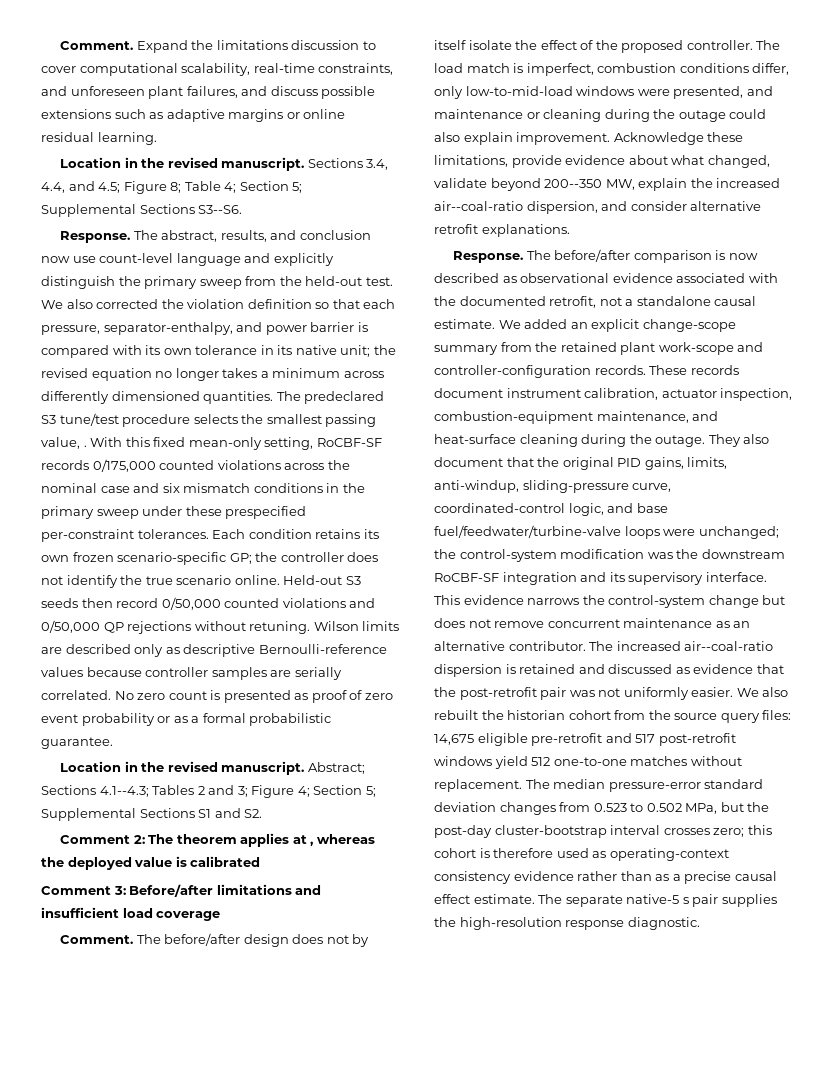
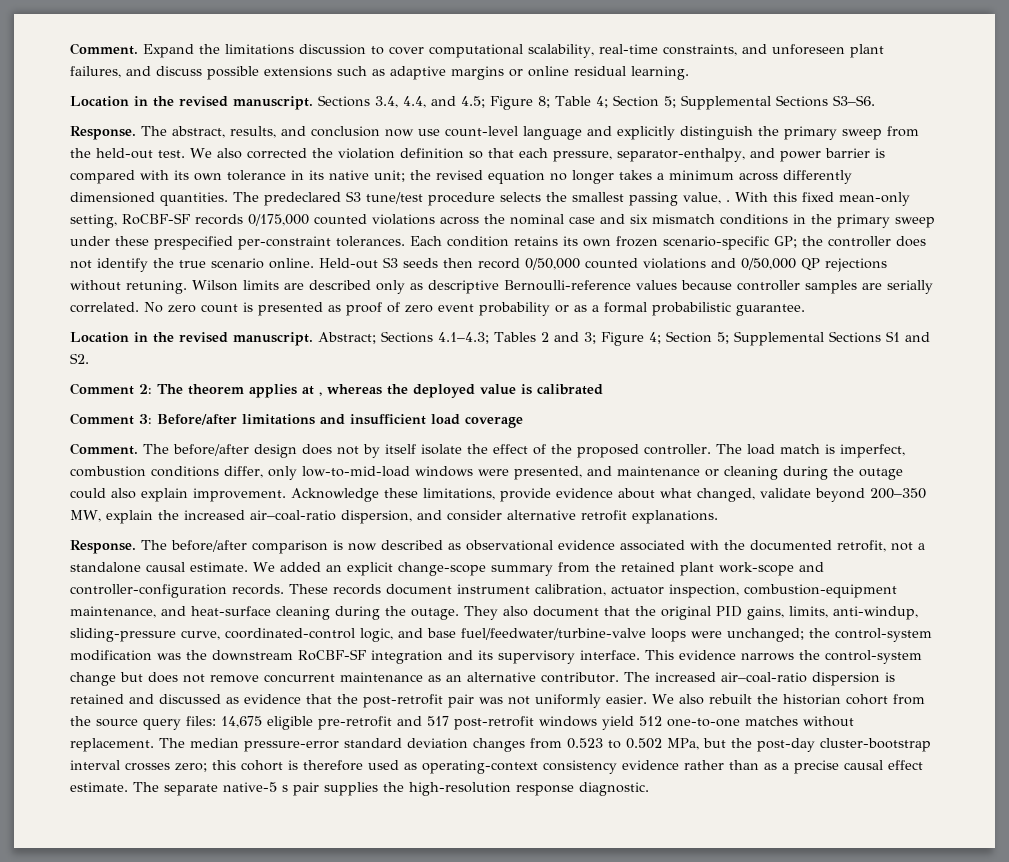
- Sections 3.4, 4.4, and 4.5; Figure 8; Table 4; Section 5; Supplemental Sections S3--S6.
+ Sections 3.4, 4.4, and 4.5; Figure 8; Table 4; Section 5; Supplemental Sections S3–S6.
- Abstract; Sections 4.1--4.3; Tables 2 and 3; Figure 4; Section 5; Supplemental Sections S1 and S2.
+ Abstract; Sections 4.1–4.3; Tables 2 and 3; Figure 4; Section 5; Supplemental Sections S1 and S2.
- Acknowledge these limitations, provide evidence about what changed, validate beyond 200--350 MW, explain the increased air--coal-ratio dispersion, and consider alternative retrofit explanations.
+ Acknowledge these limitations, provide evidence about what changed, validate beyond 200–350 MW, explain the increased air–coal-ratio dispersion, and consider alternative retrofit explanations.
- The increased air--coal-ratio dispersion is retained and discussed as evidence that the post-retrofit pair was not uniformly easier.
+ The increased air–coal-ratio dispersion is retained and discussed as evidence that the post-retrofit pair was not uniformly easier.

